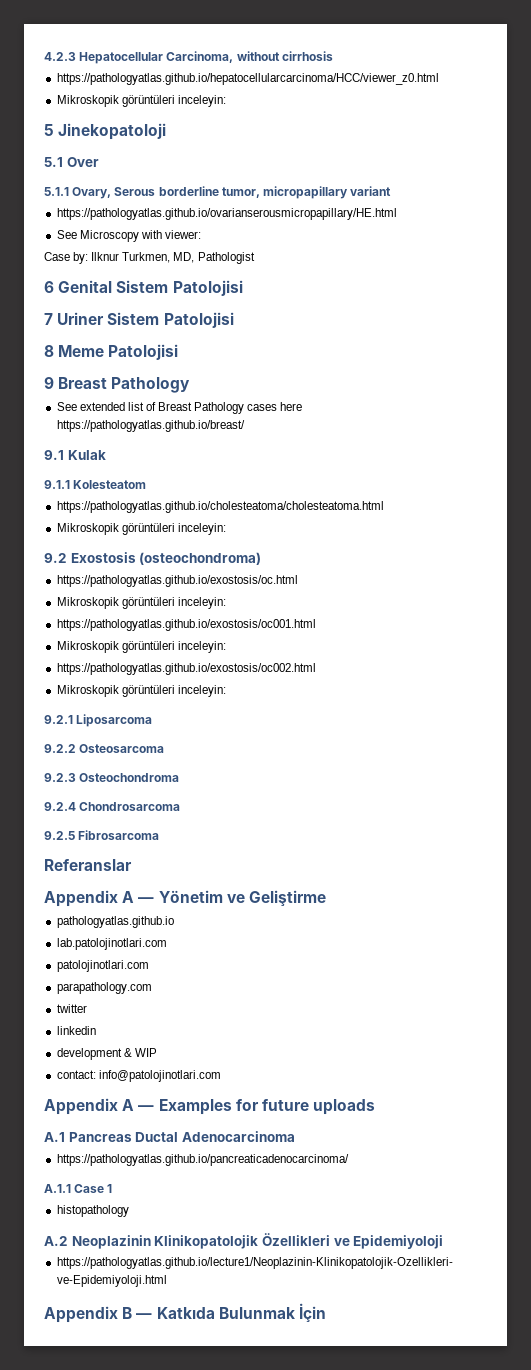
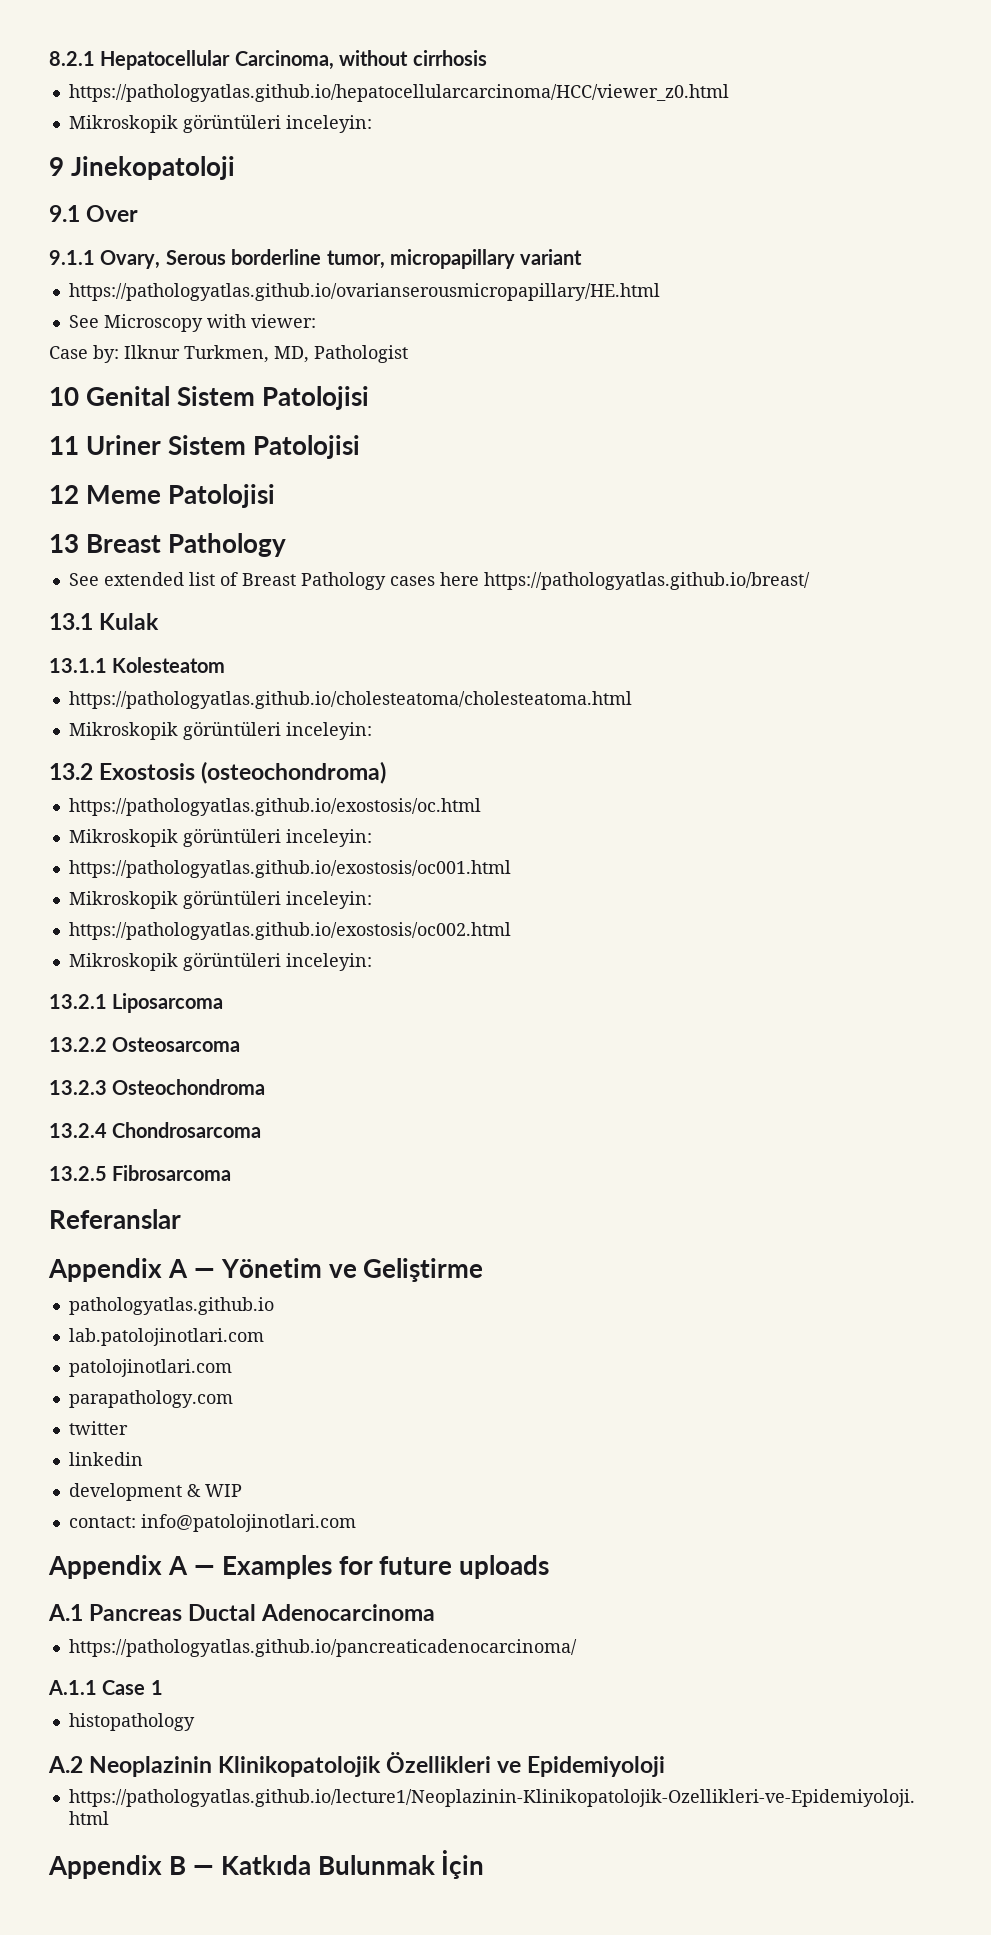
- 4.2.3 Hepatocellular Carcinoma, without cirrhosis
+ 8.2.1 Hepatocellular Carcinoma, without cirrhosis
- 5 Jinekopatoloji
+ 9 Jinekopatoloji
- 5.1 Over
+ 9.1 Over
- 5.1.1 Ovary, Serous borderline tumor, micropapillary variant
+ 9.1.1 Ovary, Serous borderline tumor, micropapillary variant
- 6 Genital Sistem Patolojisi
+ 10 Genital Sistem Patolojisi
- 7 Uriner Sistem Patolojisi
+ 11 Uriner Sistem Patolojisi
- 8 Meme Patolojisi
+ 12 Meme Patolojisi
- 9 Breast Pathology
+ 13 Breast Pathology
- 9.1 Kulak
+ 13.1 Kulak
- 9.1.1 Kolesteatom
+ 13.1.1 Kolesteatom
- 9.2 Exostosis (osteochondroma)
+ 13.2 Exostosis (osteochondroma)
- 9.2.1 Liposarcoma
+ 13.2.1 Liposarcoma
- 9.2.2 Osteosarcoma
+ 13.2.2 Osteosarcoma
- 9.2.3 Osteochondroma
+ 13.2.3 Osteochondroma
- 9.2.4 Chondrosarcoma
+ 13.2.4 Chondrosarcoma
- 9.2.5 Fibrosarcoma
+ 13.2.5 Fibrosarcoma

